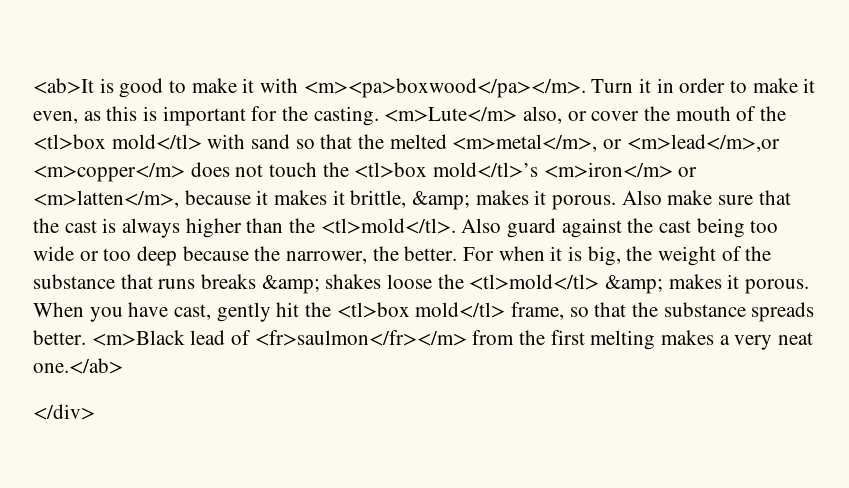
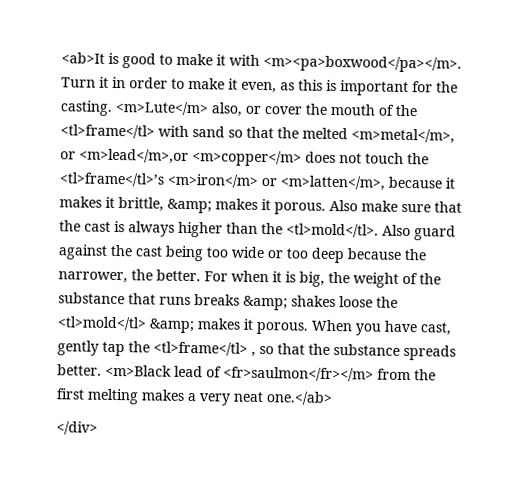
- <m>Lute</m> also, or cover the mouth of the <tl>box mold</tl> with sand so that the melted <m>metal</m>, or <m>lead</m>,or <m>copper</m> does not touch the <tl>box mold</tl>’s <m>iron</m> or <m>latten</m>, because it makes it brittle, &amp; makes it porous.
+ <m>Lute</m> also, or cover the mouth of the <tl>frame</tl> with sand so that the melted <m>metal</m>, or <m>lead</m>,or <m>copper</m> does not touch the <tl>frame</tl>’s <m>iron</m> or <m>latten</m>, because it makes it brittle, &amp; makes it porous.
- When you have cast, gently hit the <tl>box mold</tl> frame, so that the substance spreads better.
+ When you have cast, gently tap the <tl>frame</tl> , so that the substance spreads better.

